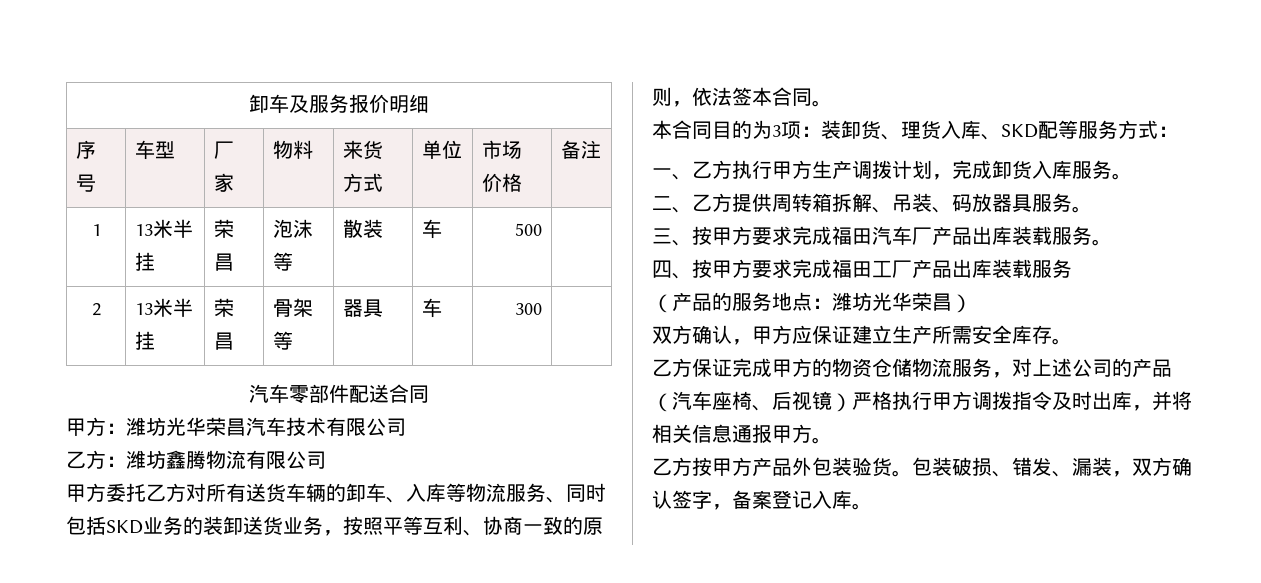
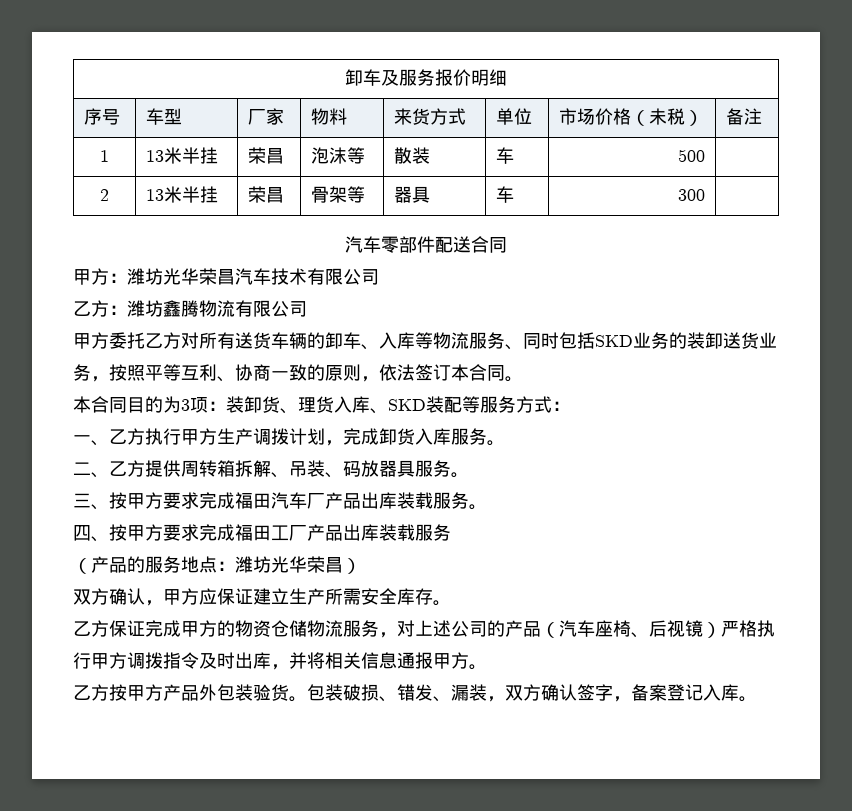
- 序号 | 车型 | 厂家 | 物料 | 来货方式 | 单位 | 市场价格 | 备注
+ 序号 | 车型 | 厂家 | 物料 | 来货方式 | 单位 | 市场价格（未税） | 备注
- 甲方委托乙方对所有送货车辆的卸车、入库等物流服务、同时包括SKD业务的装卸送货业务，按照平等互利、协商一致的原则，依法签本合同。
+ 甲方委托乙方对所有送货车辆的卸车、入库等物流服务、同时包括SKD业务的装卸送货业务，按照平等互利、协商一致的原则，依法签订本合同。
- 本合同目的为3项：装卸货、理货入库、SKD配等服务方式：
+ 本合同目的为3项：装卸货、理货入库、SKD装配等服务方式：

